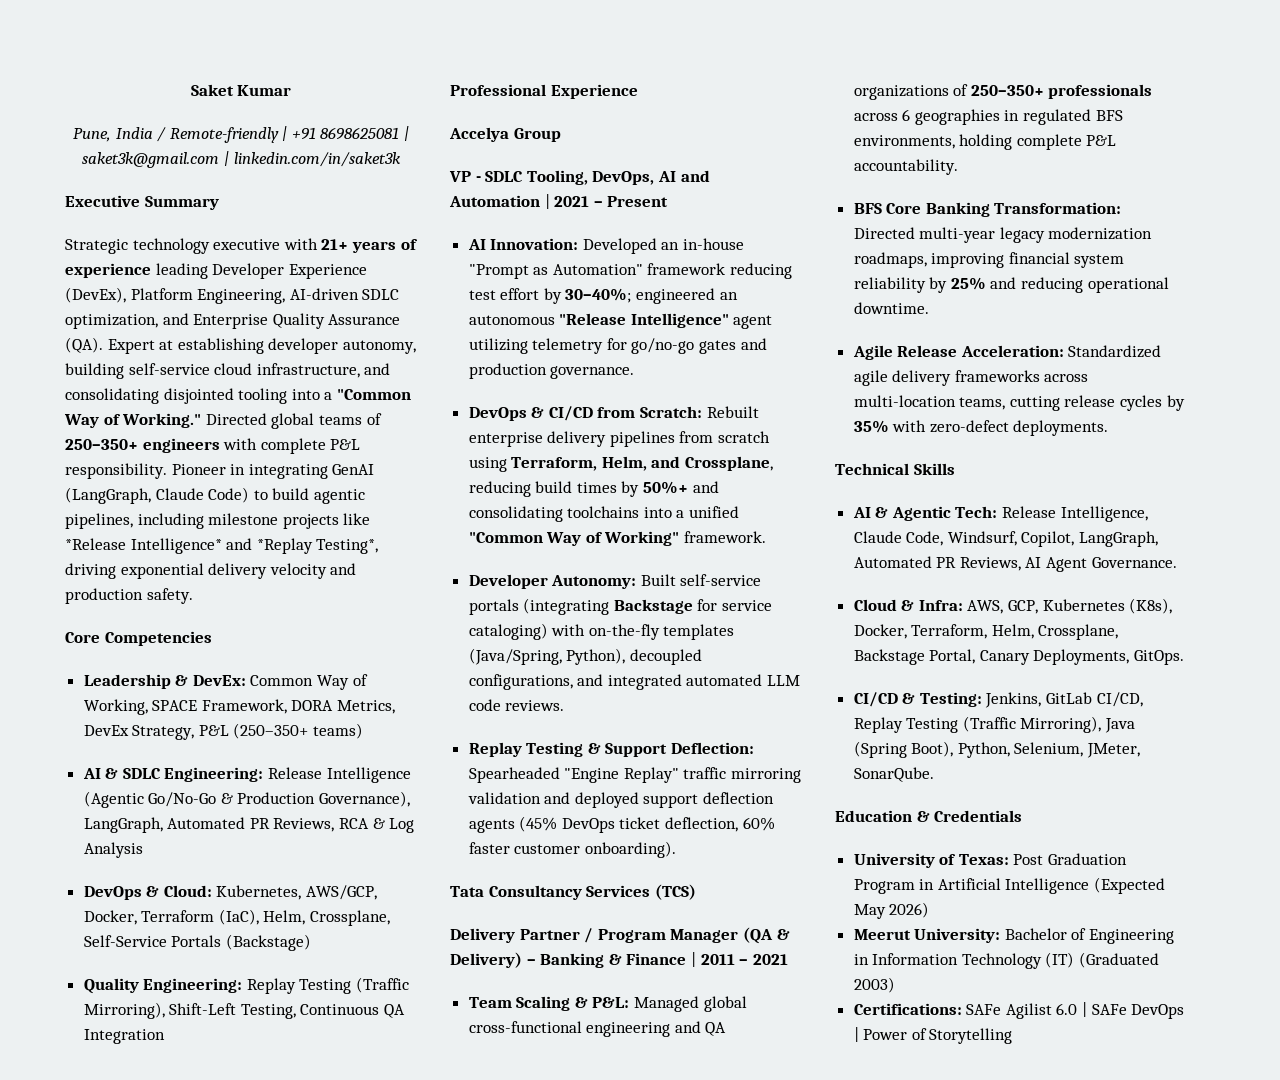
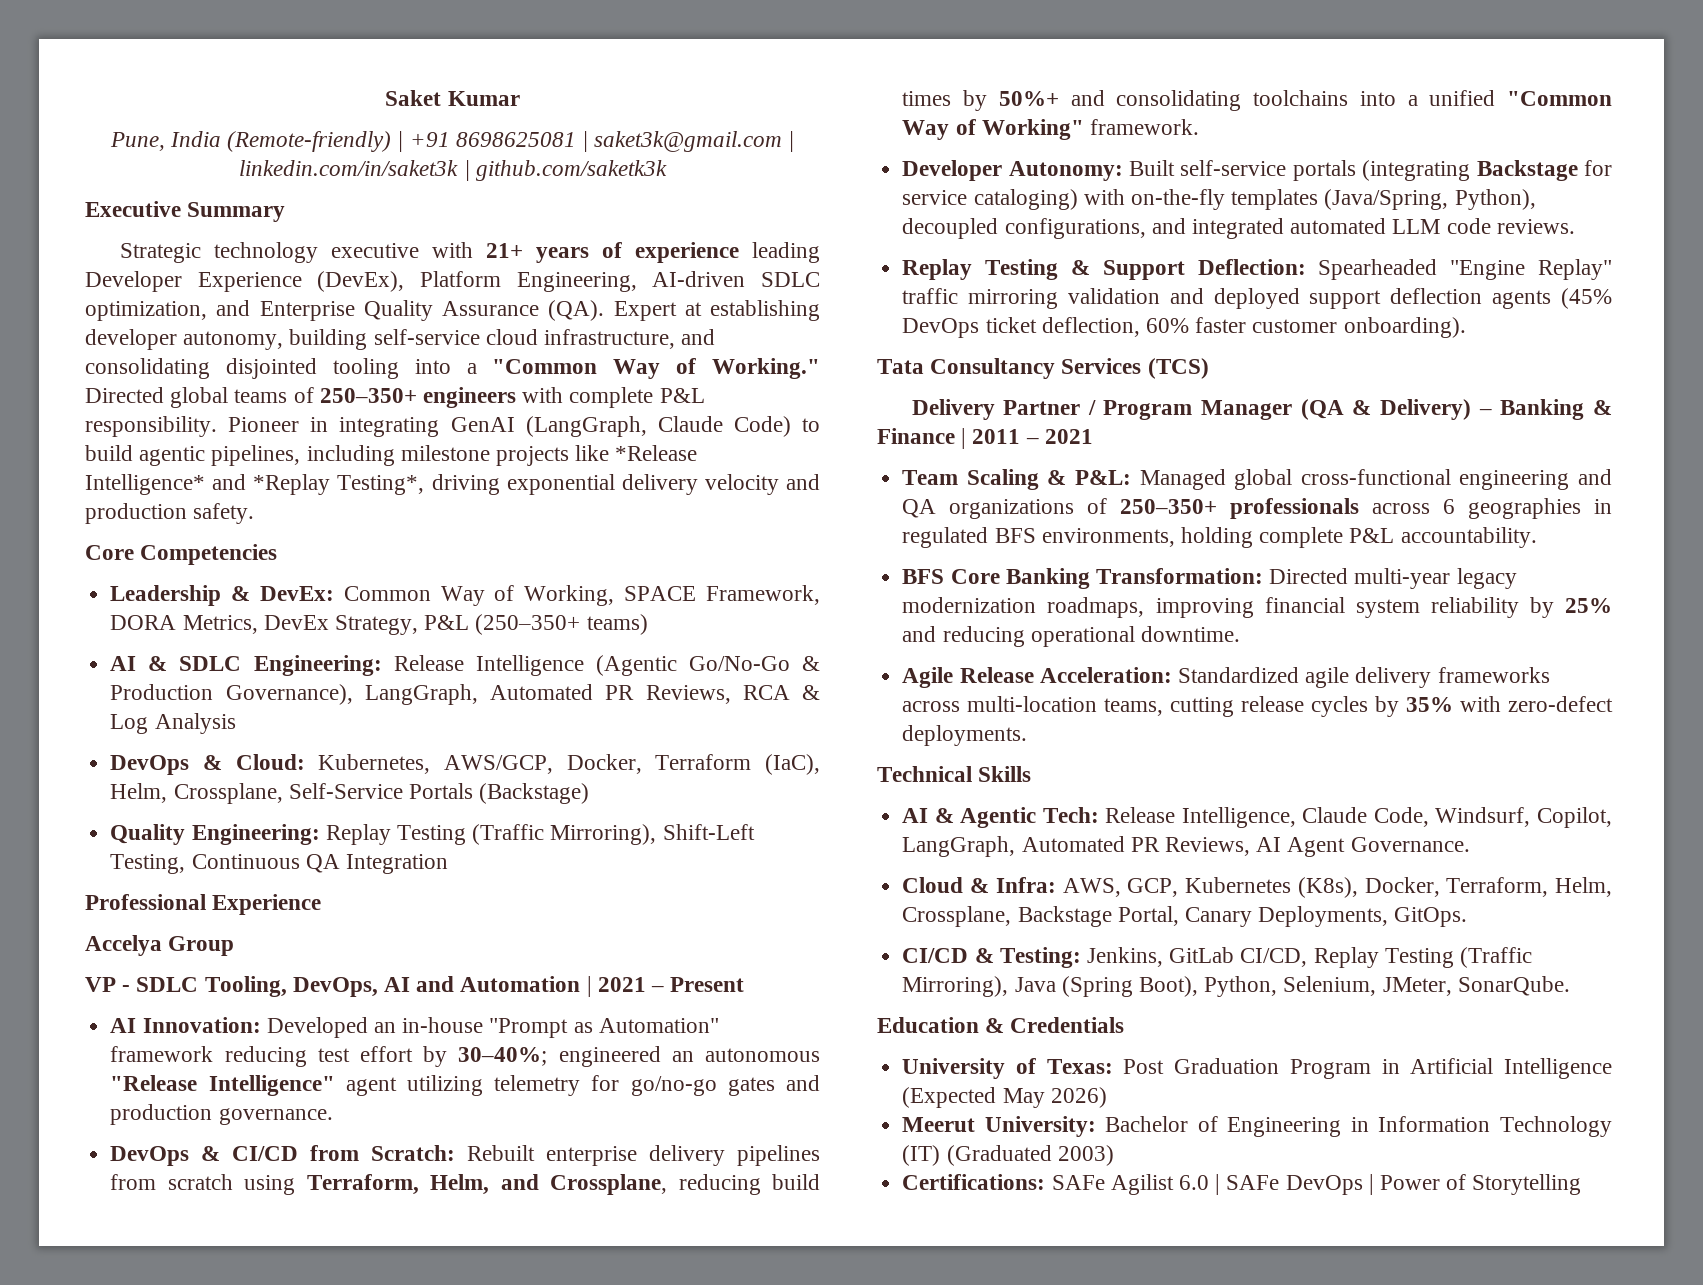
- Pune, India / Remote-friendly | +91 8698625081 | saket3k@gmail.com | linkedin.com/in/saket3k
+ Pune, India (Remote-friendly) | +91 8698625081 | saket3k@gmail.com | linkedin.com/in/saket3k | github.com/saketk3k

